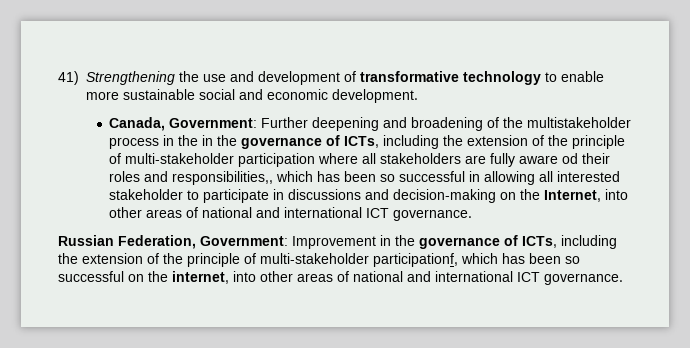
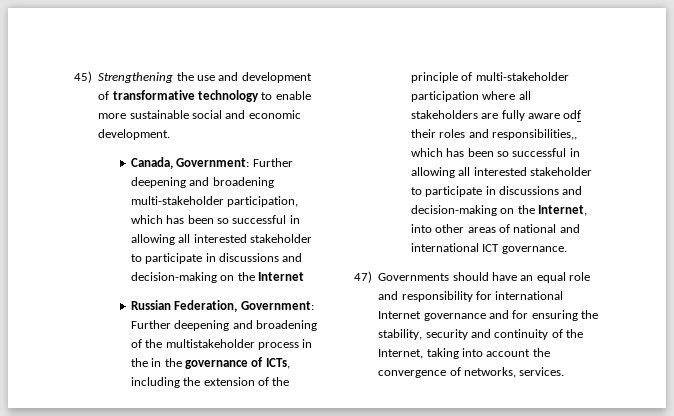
- 41) Strengthening the use and development of transformative technology to enable more sustainable social and economic development.
+ 45) Strengthening the use and development of transformative technology to enable more sustainable social and economic development.
- Further deepening and broadening of the multistakeholder process in the in the governance of ICTs, including the extension of the principle of multi-stakeholder participation where all stakeholders are fully aware od their roles and responsibilities,, which has been so successful in allowing all interested stakeholder to participate in discussions and decision-making on the Internet, into other areas of national and international ICT governance.
+ Further deepening and broadening multi-stakeholder participation, which has been so successful in allowing all interested stakeholder to participate in discussions and decision-making on the Internet
+ Russian Federation, Government: Further deepening and broadening of the multistakeholder process in the in the governance of ICTs, including the extension of the principle of multi-stakeholder participation where all stakeholders are fully aware odf their roles and responsibilities,, which has been so successful in allowing all interested stakeholder to participate in discussions and decision-making on the Internet, into other areas of national and international ICT governance.
- Russian Federation, Government: Improvement in the governance of ICTs, including the extension of the principle of multi-stakeholder participationf, which has been so successful on the internet, into other areas of national and international ICT governance.
+ 47) Governments should have an equal role and responsibility for international Internet governance and for ensuring the stability, security and continuity of the Internet, taking into account the convergence of networks, services.

